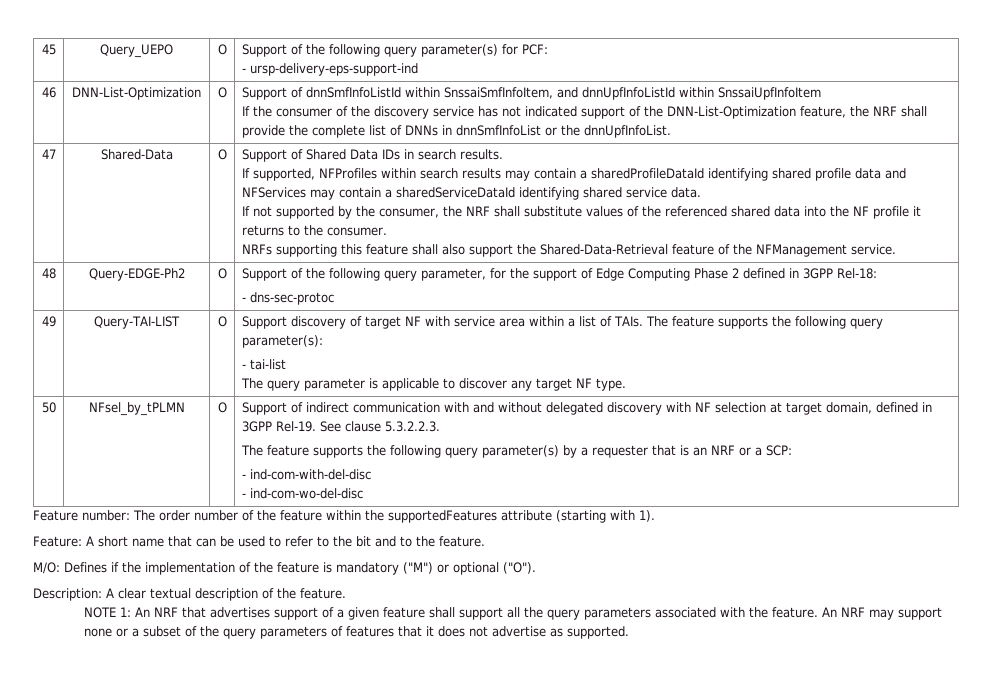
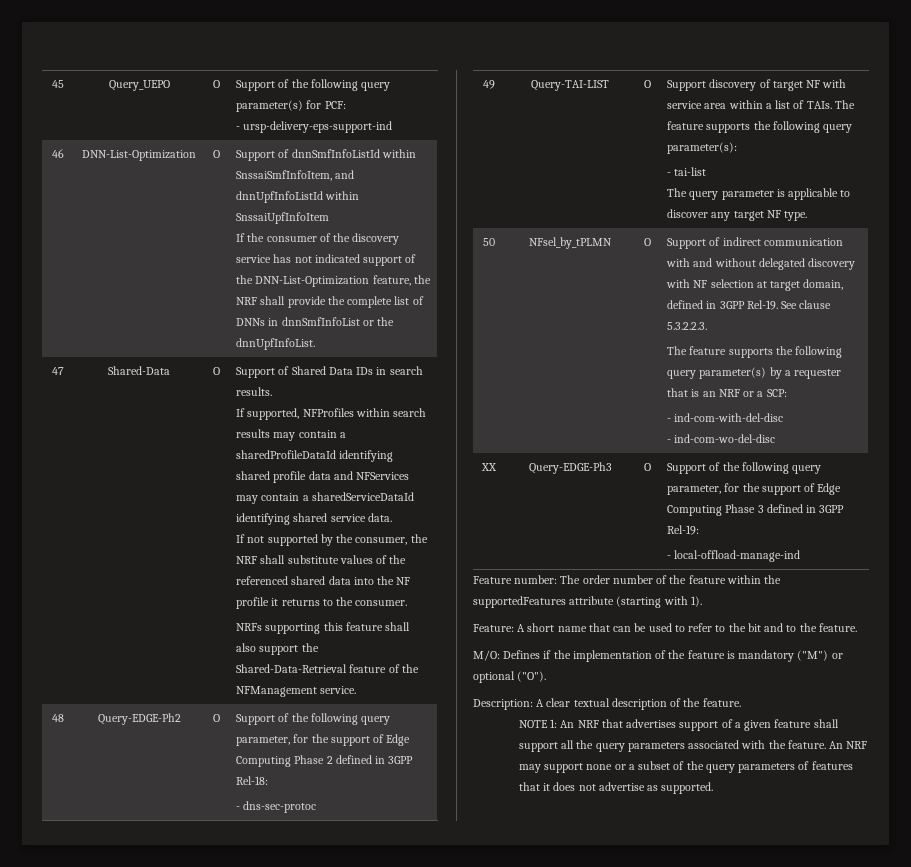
+ XX | Query-EDGE-Ph3 | O | Support of the following query parameter, for the support of Edge Computing Phase 3 defined in 3GPP Rel-19:
+ - local-offload-manage-ind

